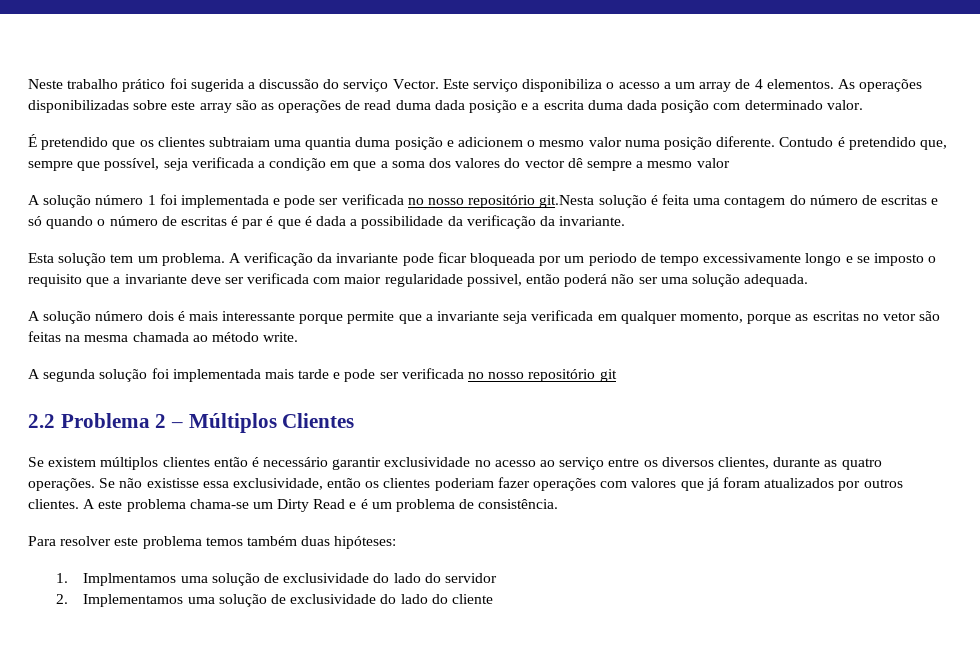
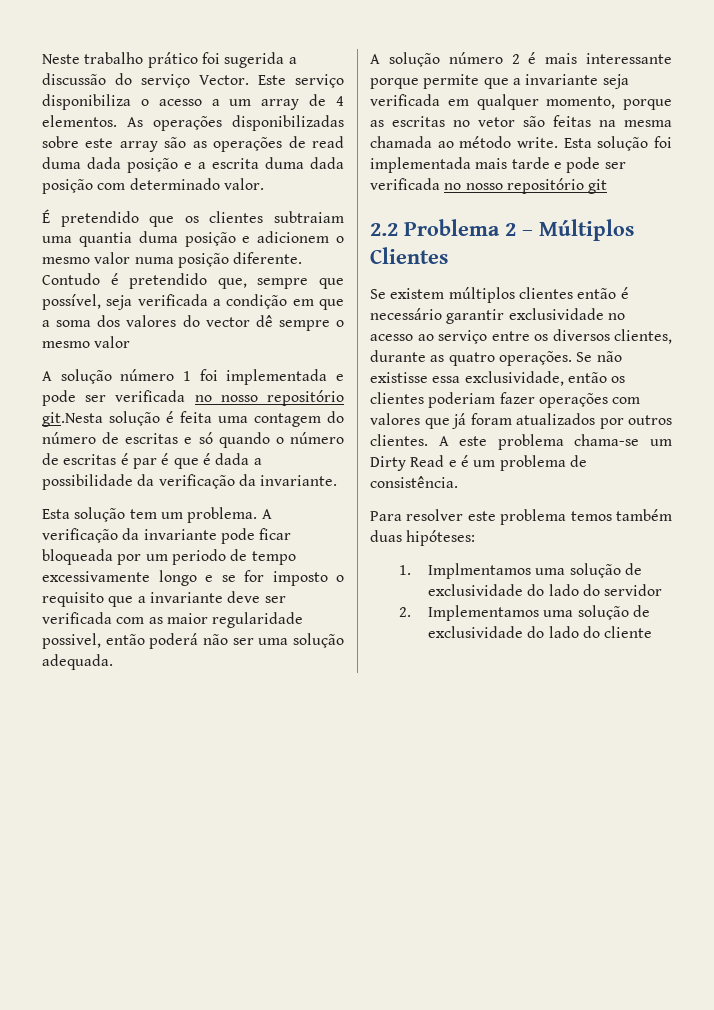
- Contudo é pretendido que, sempre que possível, seja verificada a condição em que a soma dos valores do vector dê sempre a mesmo valor
+ Contudo é pretendido que, sempre que possível, seja verificada a condição em que a soma dos valores do vector dê sempre o mesmo valor
- A verificação da invariante pode ficar bloqueada por um periodo de tempo excessivamente longo e se imposto o requisito que a invariante deve ser verificada com maior regularidade possivel, então poderá não ser uma solução adequada.
+ A verificação da invariante pode ficar bloqueada por um periodo de tempo excessivamente longo e se for imposto o requisito que a invariante deve ser verificada com as maior regularidade possivel, então poderá não ser uma solução adequada.
- A solução número dois é mais interessante porque permite que a invariante seja verificada em qualquer momento, porque as escritas no vetor são feitas na mesma chamada ao método write.
- A segunda solução foi implementada mais tarde e pode ser verificada no nosso repositório git
+ A solução número 2 é mais interessante porque permite que a invariante seja verificada em qualquer momento, porque as escritas no vetor são feitas na mesma chamada ao método write. Esta solução foi implementada mais tarde e pode ser verificada no nosso repositório git

